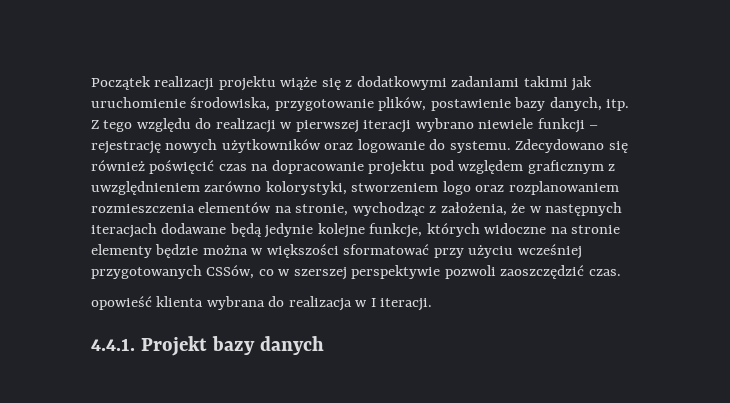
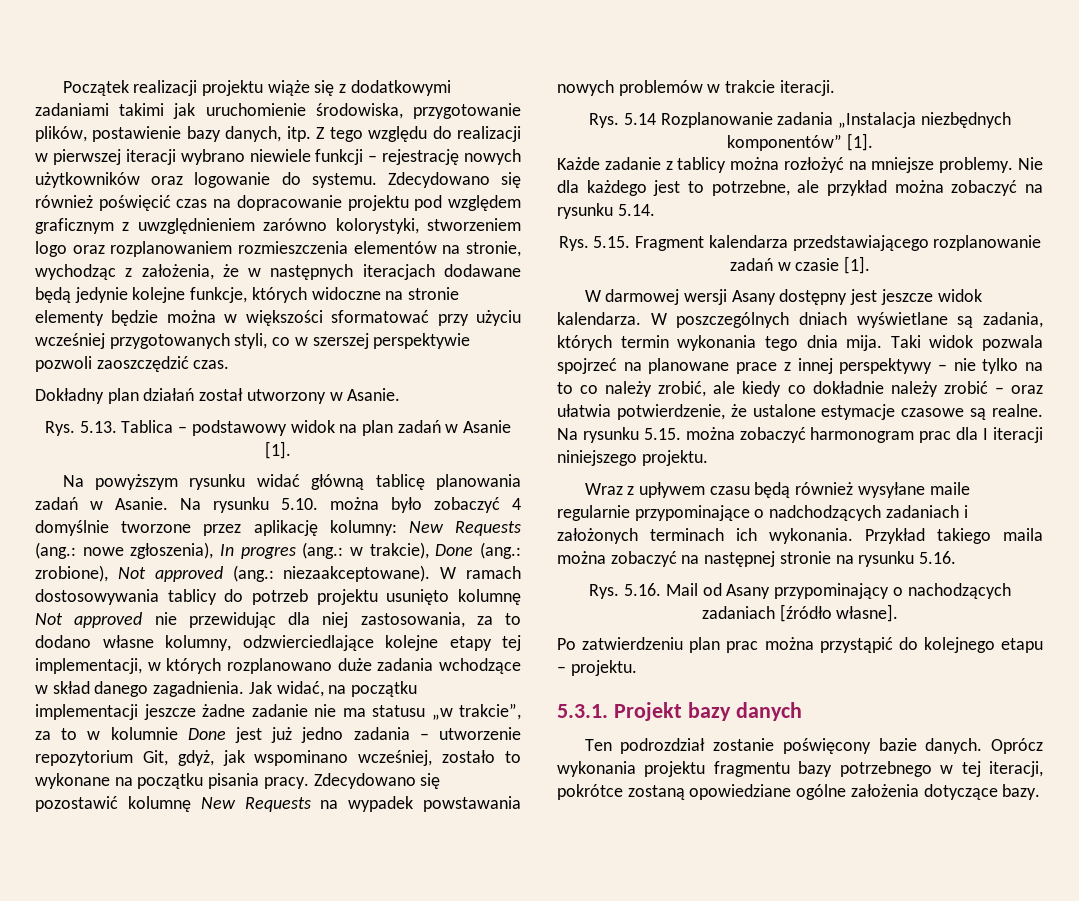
- Zdecydowano się również poświęcić czas na dopracowanie projektu pod względem graficznym z uwzględnieniem zarówno kolorystyki, stworzeniem logo oraz rozplanowaniem rozmieszczenia elementów na stronie, wychodząc z założenia, że w następnych iteracjach dodawane będą jedynie kolejne funkcje, których widoczne na stronie elementy będzie można w większości sformatować przy użyciu wcześniej przygotowanych CSSów, co w szerszej perspektywie pozwoli zaoszczędzić czas.
+ Zdecydowano się również poświęcić czas na dopracowanie projektu pod względem graficznym z uwzględnieniem zarówno kolorystyki, stworzeniem logo oraz rozplanowaniem rozmieszczenia elementów na stronie, wychodząc z założenia, że w następnych iteracjach dodawane będą jedynie kolejne funkcje, których widoczne na stronie elementy będzie można w większości sformatować przy użyciu wcześniej przygotowanych styli, co w szerszej perspektywie pozwoli zaoszczędzić czas.
- opowieść klienta wybrana do realizacja w I iteracji.
- 4.4.1. Projekt bazy danych
+ Dokładny plan działań został utworzony w Asanie.
+ Rys. 5.13. Tablica – podstawowy widok na plan zadań w Asanie [1].
+ Na powyższym rysunku widać główną tablicę planowania zadań w Asanie. Na rysunku 5.10. można było zobaczyć 4 domyślnie tworzone przez aplikację kolumny: New Requests (ang.: nowe zgłoszenia), In progres (ang.: w trakcie), Done (ang.: zrobione), Not approved (ang.: niezaakceptowane). W ramach dostosowywania tablicy do potrzeb projektu usunięto kolumnę Not approved nie przewidując dla niej zastosowania, za to dodano własne kolumny, odzwierciedlające kolejne etapy tej implementacji, w których rozplanowano duże zadania wchodzące w skład danego zagadnienia. Jak widać, na początku implementacji jeszcze żadne zadanie nie ma statusu „w trakcie”, za to w kolumnie Done jest już jedno zadania – utworzenie repozytorium Git, gdyż, jak wspominano wcześniej, zostało to wykonane na początku pisania pracy. Zdecydowano się pozostawić kolumnę New Requests na wypadek powstawania nowych problemów w trakcie iteracji.
+ Rys. 5.14 Rozplanowanie zadania „Instalacja niezbędnych komponentów” [1].
+ Każde zadanie z tablicy można rozłożyć na mniejsze problemy. Nie dla każdego jest to potrzebne, ale przykład można zobaczyć na rysunku 5.14.
+ Rys. 5.15. Fragment kalendarza przedstawiającego rozplanowanie zadań w czasie [1].
+ W darmowej wersji Asany dostępny jest jeszcze widok kalendarza. W poszczególnych dniach wyświetlane są zadania, których termin wykonania tego dnia mija. Taki widok pozwala spojrzeć na planowane prace z innej perspektywy – nie tylko na to co należy zrobić, ale kiedy co dokładnie należy zrobić – oraz ułatwia potwierdzenie, że ustalone estymacje czasowe są realne. Na rysunku 5.15. można zobaczyć harmonogram prac dla I iteracji niniejszego projektu.
+ Wraz z upływem czasu będą również wysyłane maile regularnie przypominające o nadchodzących zadaniach i założonych terminach ich wykonania. Przykład takiego maila można zobaczyć na następnej stronie na rysunku 5.16.
+ Rys. 5.16. Mail od Asany przypominający o nachodzących zadaniach [źródło własne].
+ Po zatwierdzeniu plan prac można przystąpić do kolejnego etapu – projektu.
+ 5.3.1. Projekt bazy danych
+ Ten podrozdział zostanie poświęcony bazie danych. Oprócz wykonania projektu fragmentu bazy potrzebnego w tej iteracji, pokrótce zostaną opowiedziane ogólne założenia dotyczące bazy.

